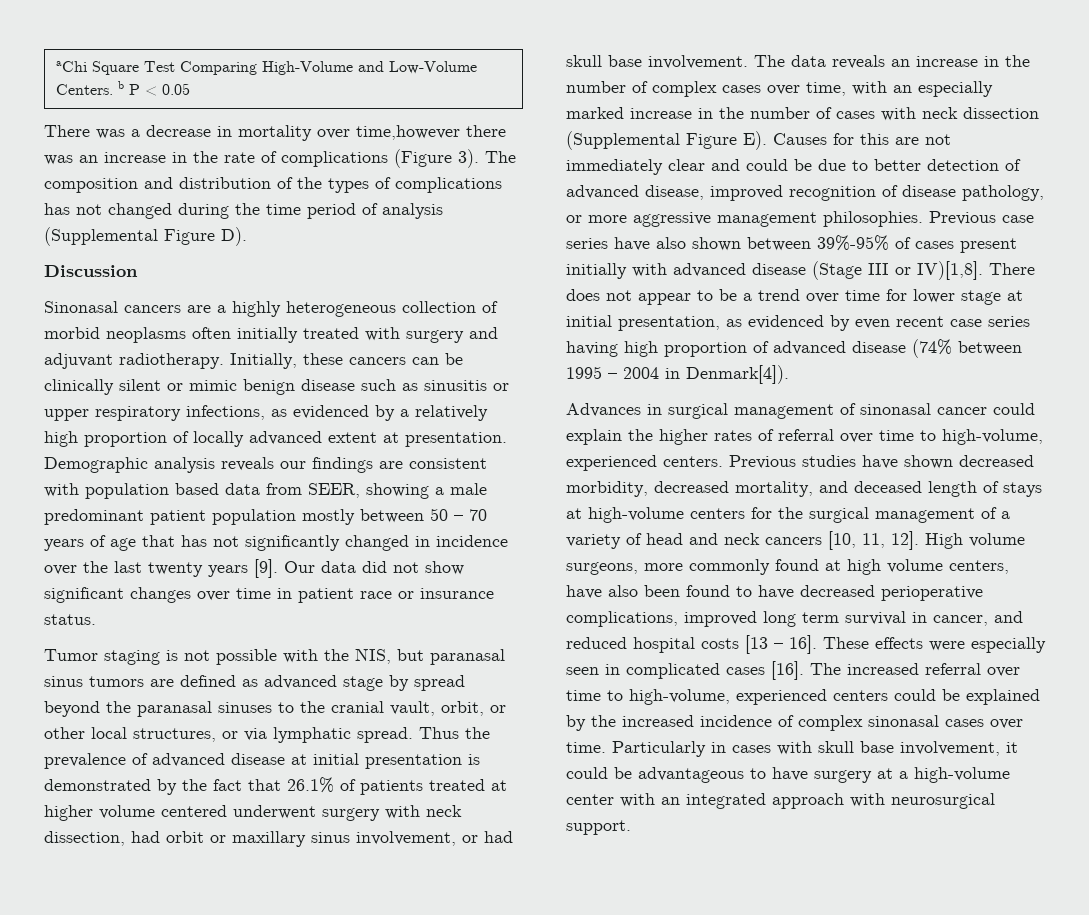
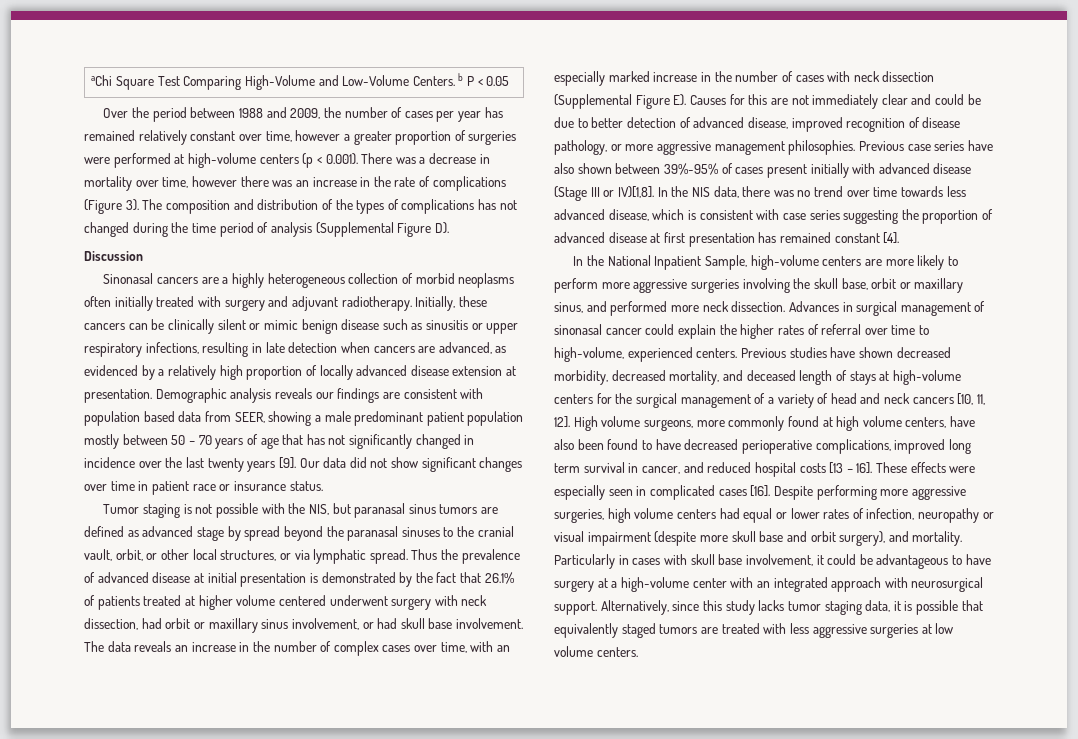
- There was a decrease in mortality over time,however there was an increase in the rate of complications (Figure 3).
+ Over the period between 1988 and 2009, the number of cases per year has remained relatively constant over time, however a greater proportion of surgeries were performed at high-volume centers (p < 0.001). There was a decrease in mortality over time, however there was an increase in the rate of complications (Figure 3).
- Initially, these cancers can be clinically silent or mimic benign disease such as sinusitis or upper respiratory infections, as evidenced by a relatively high proportion of locally advanced extent at presentation.
+ Initially, these cancers can be clinically silent or mimic benign disease such as sinusitis or upper respiratory infections, resulting in late detection when cancers are advanced, as evidenced by a relatively high proportion of locally advanced disease extension at presentation.
- There does not appear to be a trend over time for lower stage at initial presentation, as evidenced by even recent case series having high proportion of advanced disease (74% between 1995 – 2004 in Denmark[4]).
- Advances in surgical management of sinonasal cancer could explain the higher rates of referral over time to high-volume, experienced centers.
+ In the NIS data, there was no trend over time towards less advanced disease, which is consistent with case series suggesting the proportion of advanced disease at first presentation has remained constant [4].
+ In the National Inpatient Sample, high-volume centers are more likely to perform more aggressive surgeries involving the skull base, orbit or maxillary sinus, and performed more neck dissection. Advances in surgical management of sinonasal cancer could explain the higher rates of referral over time to high-volume, experienced centers.
- The increased referral over time to high-volume, experienced centers could be explained by the increased incidence of complex sinonasal cases over time.
+ Despite performing more aggressive surgeries, high volume centers had equal or lower rates of infection, neuropathy or visual impairment (despite more skull base and orbit surgery), and mortality.
+ Alternatively, since this study lacks tumor staging data, it is possible that equivalently staged tumors are treated with less aggressive surgeries at low volume centers.

